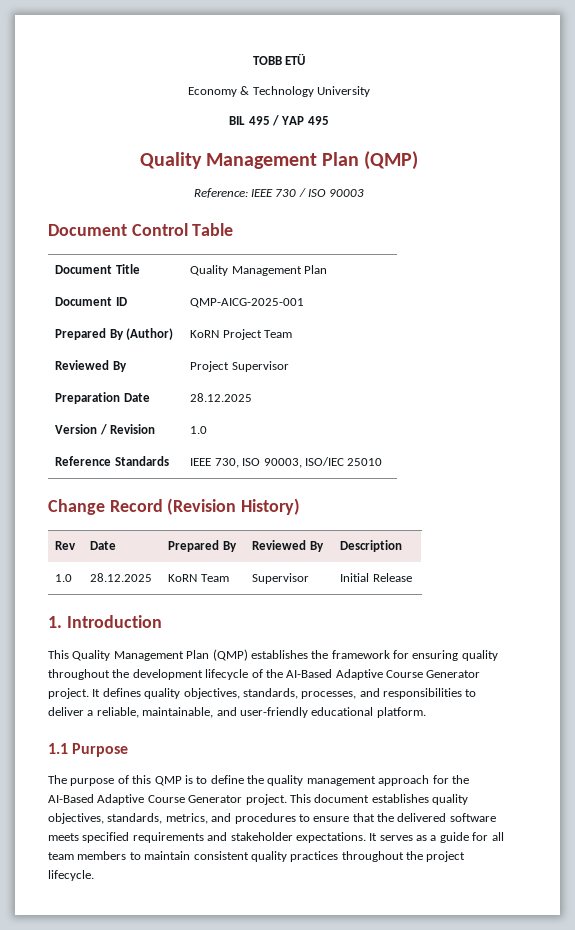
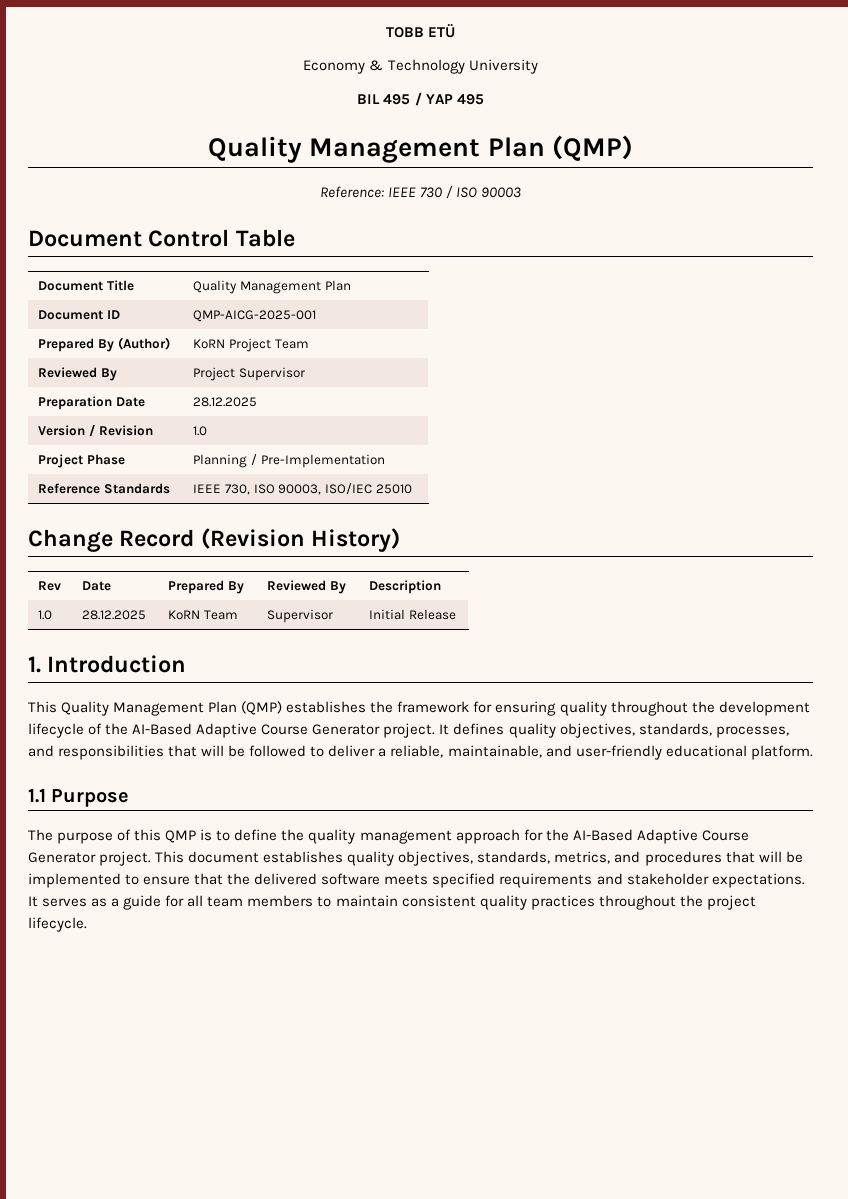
+ Project Phase | Planning / Pre-Implementation
- It defines quality objectives, standards, processes, and responsibilities to deliver a reliable, maintainable, and user-friendly educational platform.
+ It defines quality objectives, standards, processes, and responsibilities that will be followed to deliver a reliable, maintainable, and user-friendly educational platform.
- This document establishes quality objectives, standards, metrics, and procedures to ensure that the delivered software meets specified requirements and stakeholder expectations.
+ This document establishes quality objectives, standards, metrics, and procedures that will be implemented to ensure that the delivered software meets specified requirements and stakeholder expectations.

